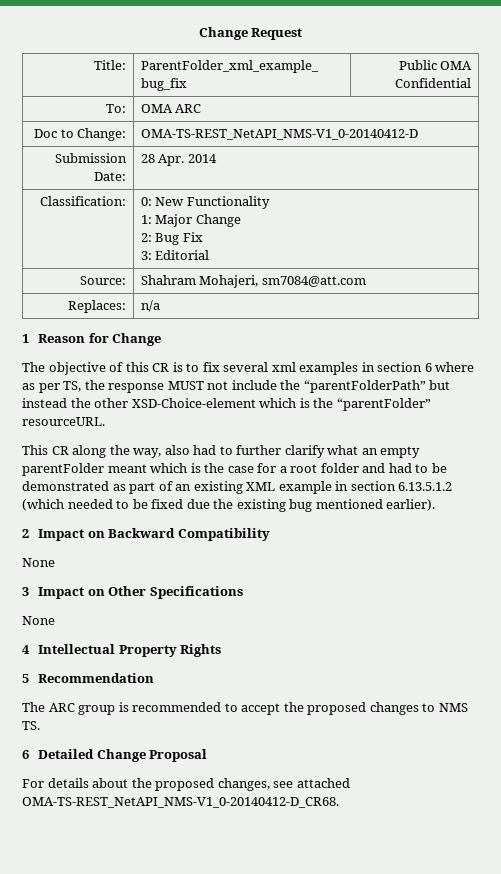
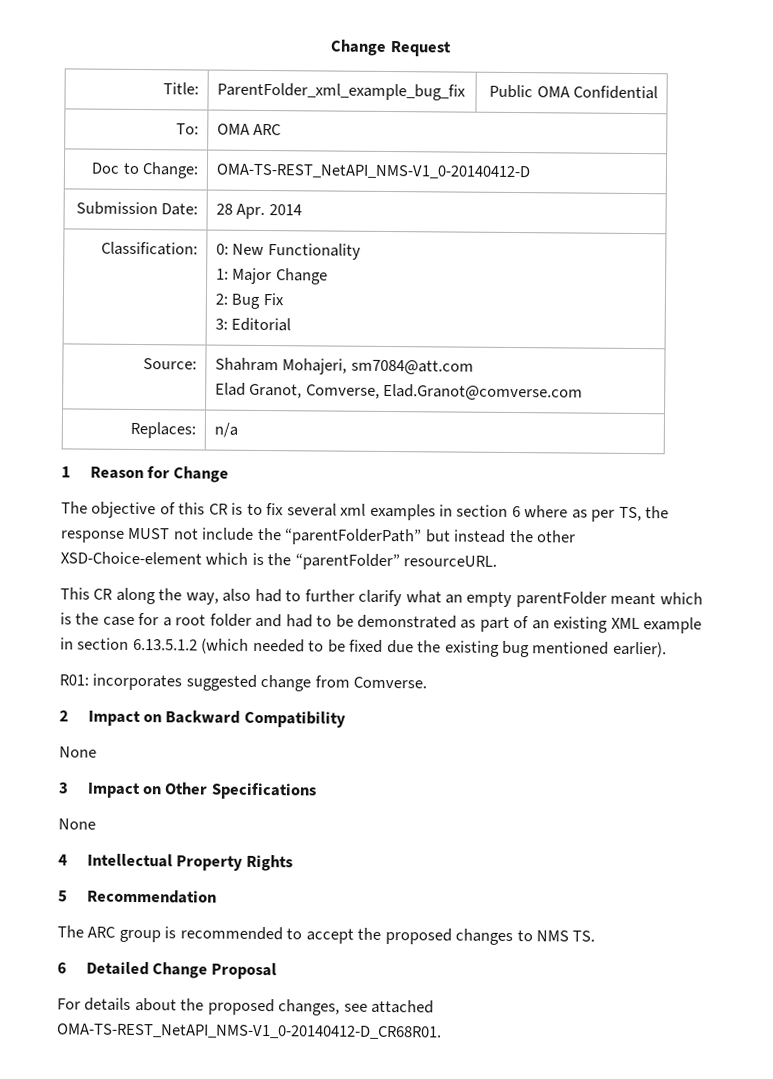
  Source: | Shahram Mohajeri, sm7084@att.com
+ Elad Granot, Comverse, Elad.Granot@comverse.com
+ R01: incorporates suggested change from Comverse.
- For details about the proposed changes, see attached OMA-TS-REST_NetAPI_NMS-V1_0-20140412-D_CR68.
+ For details about the proposed changes, see attached OMA-TS-REST_NetAPI_NMS-V1_0-20140412-D_CR68R01.

